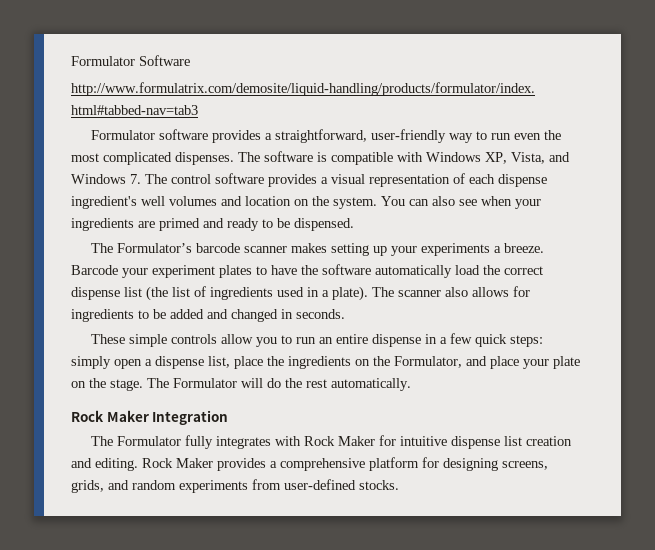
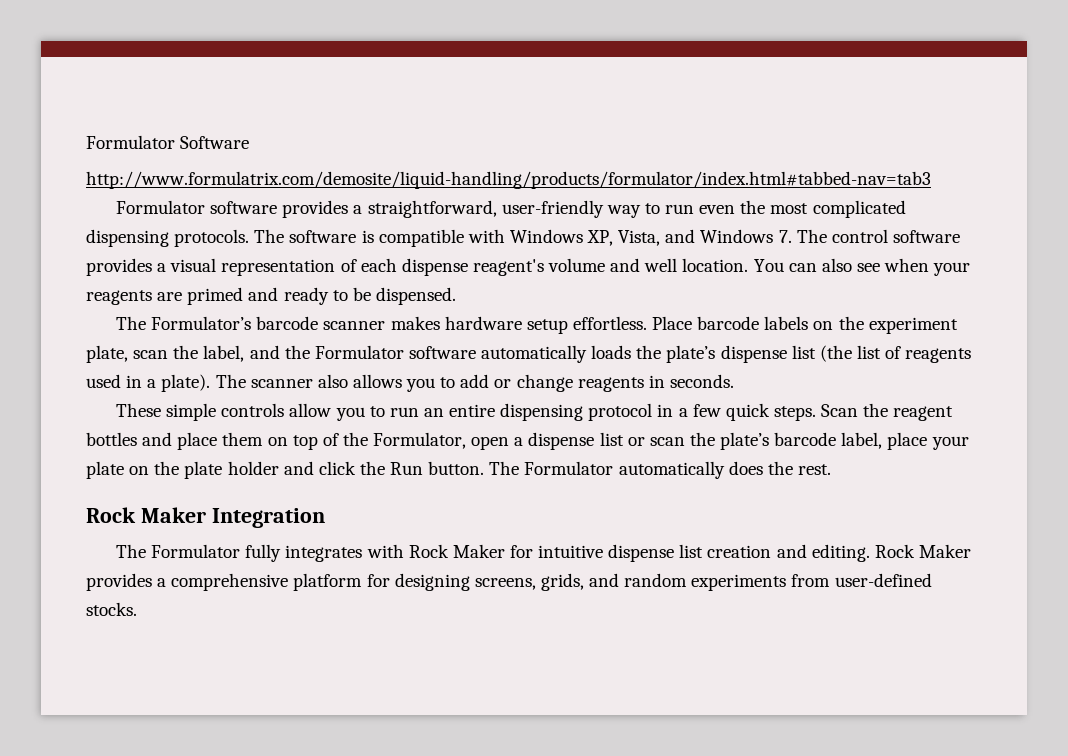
- Formulator software provides a straightforward, user-friendly way to run even the most complicated dispenses.
+ Formulator software provides a straightforward, user-friendly way to run even the most complicated dispensing protocols.
- The software is compatible with Windows XP, Vista, and Windows 7. The control software provides a visual representation of each dispense ingredient's well volumes and location on the system.
+ The software is compatible with Windows XP, Vista, and Windows 7. The control software provides a visual representation of each dispense reagent's volume and well location.
- You can also see when your ingredients are primed and ready to be dispensed.
+ You can also see when your reagents are primed and ready to be dispensed.
- The Formulator’s barcode scanner makes setting up your experiments a breeze. Barcode your experiment plates to have the software automatically load the correct dispense list (the list of ingredients used in a plate).
+ The Formulator’s barcode scanner makes hardware setup effortless. Place barcode labels on the experiment plate, scan the label, and the Formulator software automatically loads the plate’s dispense list (the list of reagents used in a plate).
- The scanner also allows for ingredients to be added and changed in seconds.
+ The scanner also allows you to add or change reagents in seconds.
- These simple controls allow you to run an entire dispense in a few quick steps: simply open a dispense list, place the ingredients on the Formulator, and place your plate on the stage. The Formulator will do the rest automatically.
+ These simple controls allow you to run an entire dispensing protocol in a few quick steps. Scan the reagent bottles and place them on top of the Formulator, open a dispense list or scan the plate’s barcode label, place your plate on the plate holder and click the Run button. The Formulator automatically does the rest.

